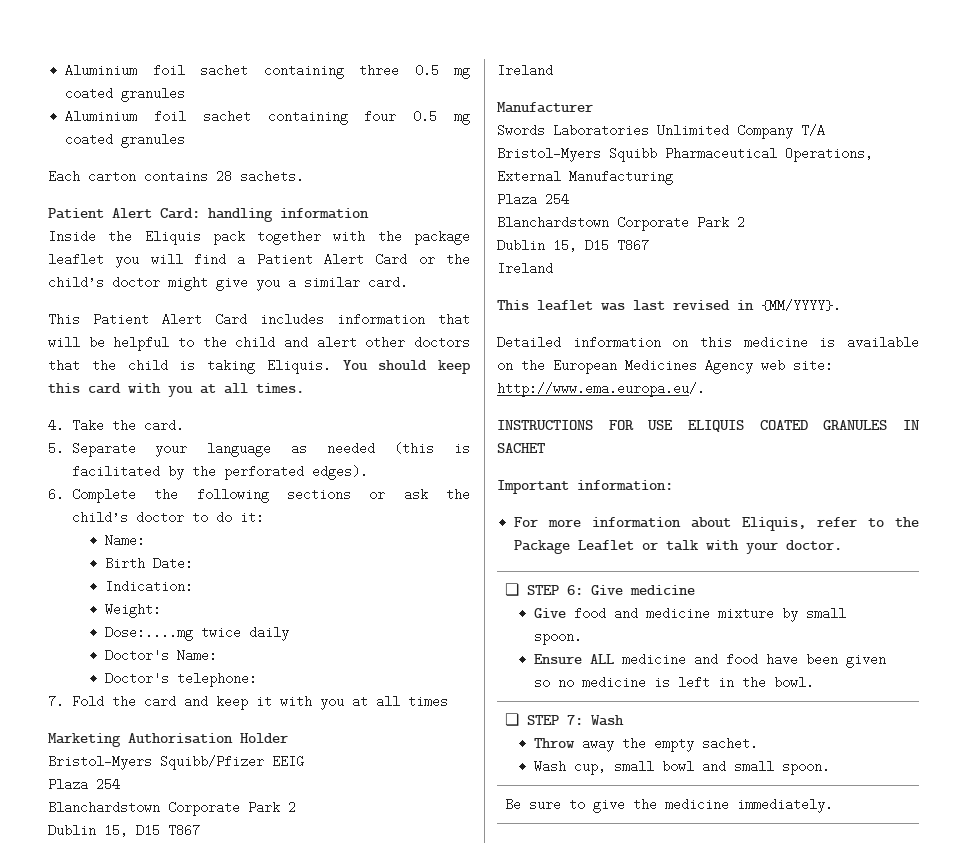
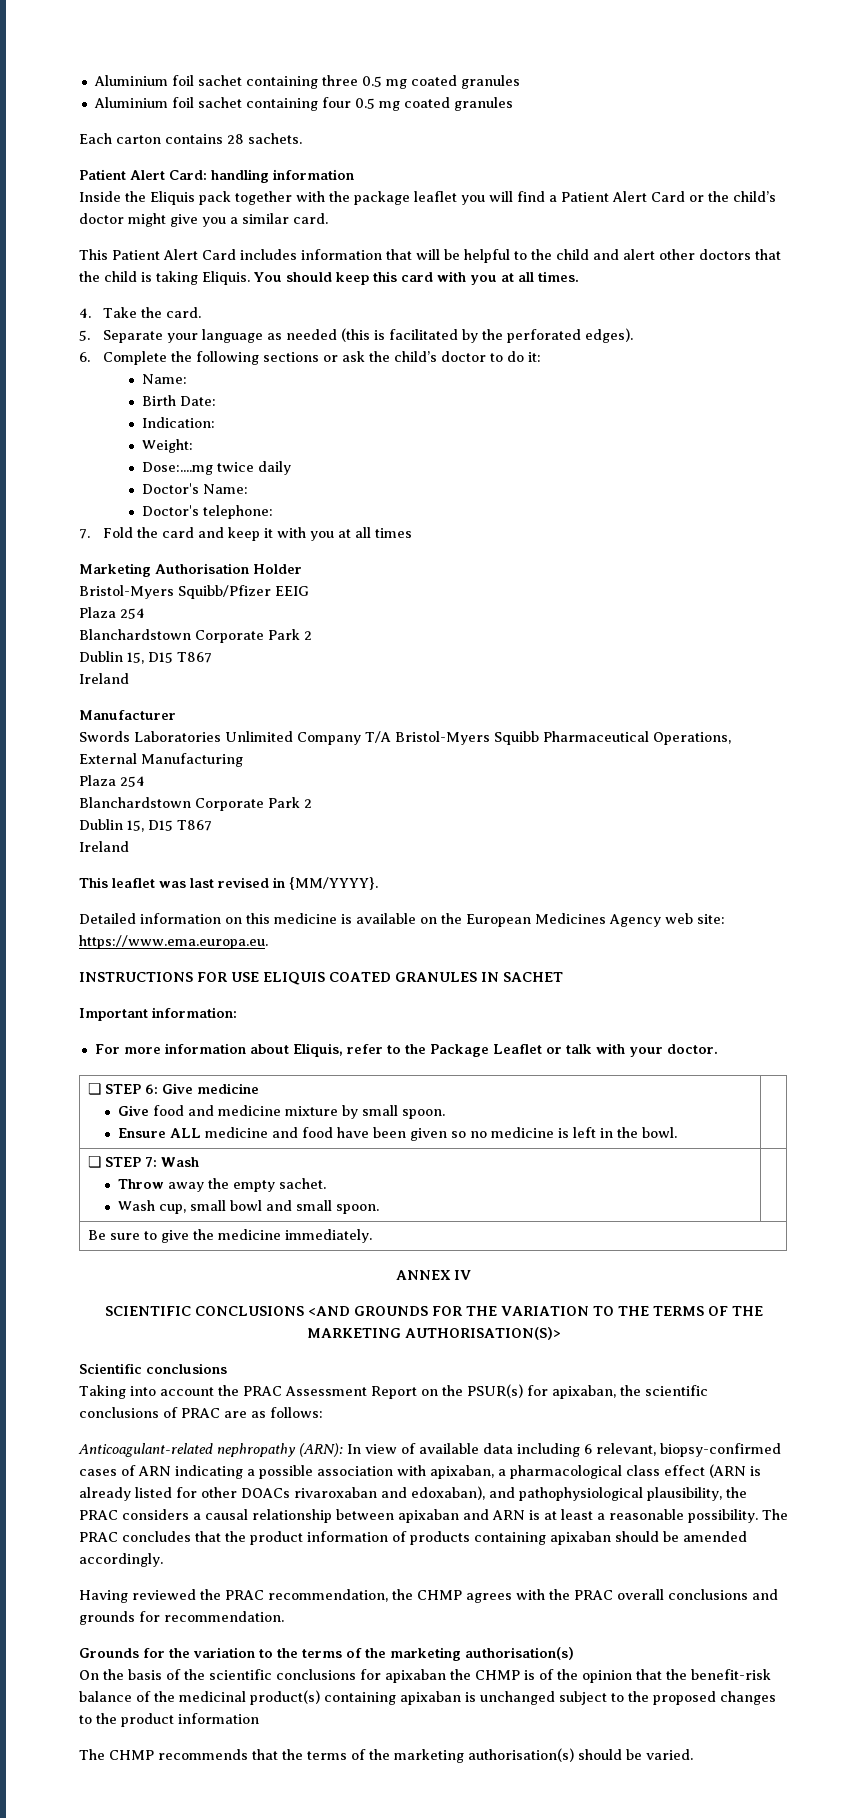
- Detailed information on this medicine is available on the European Medicines Agency web site: http://www.ema.europa.eu/.
+ Detailed information on this medicine is available on the European Medicines Agency web site: https://www.ema.europa.eu.
+ ANNEX IV
+ SCIENTIFIC CONCLUSIONS <AND GROUNDS FOR THE VARIATION TO THE TERMS OF THE MARKETING AUTHORISATION(S)>
+ Scientific conclusions
+ Taking into account the PRAC Assessment Report on the PSUR(s) for apixaban, the scientific conclusions of PRAC are as follows:
+ Anticoagulant-related nephropathy (ARN): In view of available data including 6 relevant, biopsy-confirmed cases of ARN indicating a possible association with apixaban, a pharmacological class effect (ARN is already listed for other DOACs rivaroxaban and edoxaban), and pathophysiological plausibility, the PRAC considers a causal relationship between apixaban and ARN is at least a reasonable possibility. The PRAC concludes that the product information of products containing apixaban should be amended accordingly.
+ Having reviewed the PRAC recommendation, the CHMP agrees with the PRAC overall conclusions and grounds for recommendation.
+ Grounds for the variation to the terms of the marketing authorisation(s)
+ On the basis of the scientific conclusions for apixaban the CHMP is of the opinion that the benefit-risk balance of the medicinal product(s) containing apixaban is unchanged subject to the proposed changes to the product information
+ The CHMP recommends that the terms of the marketing authorisation(s) should be varied.

